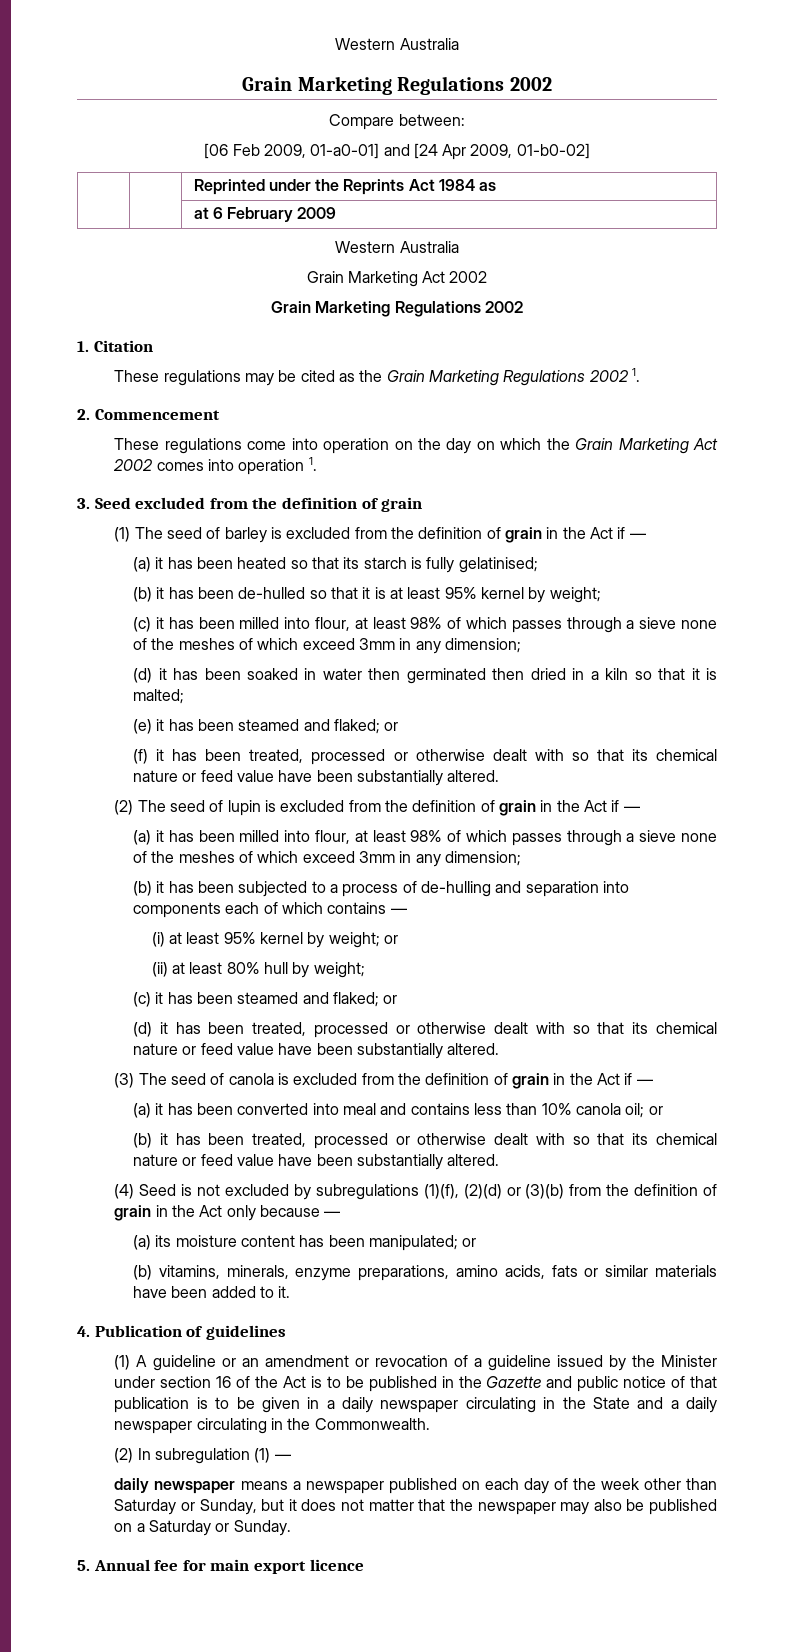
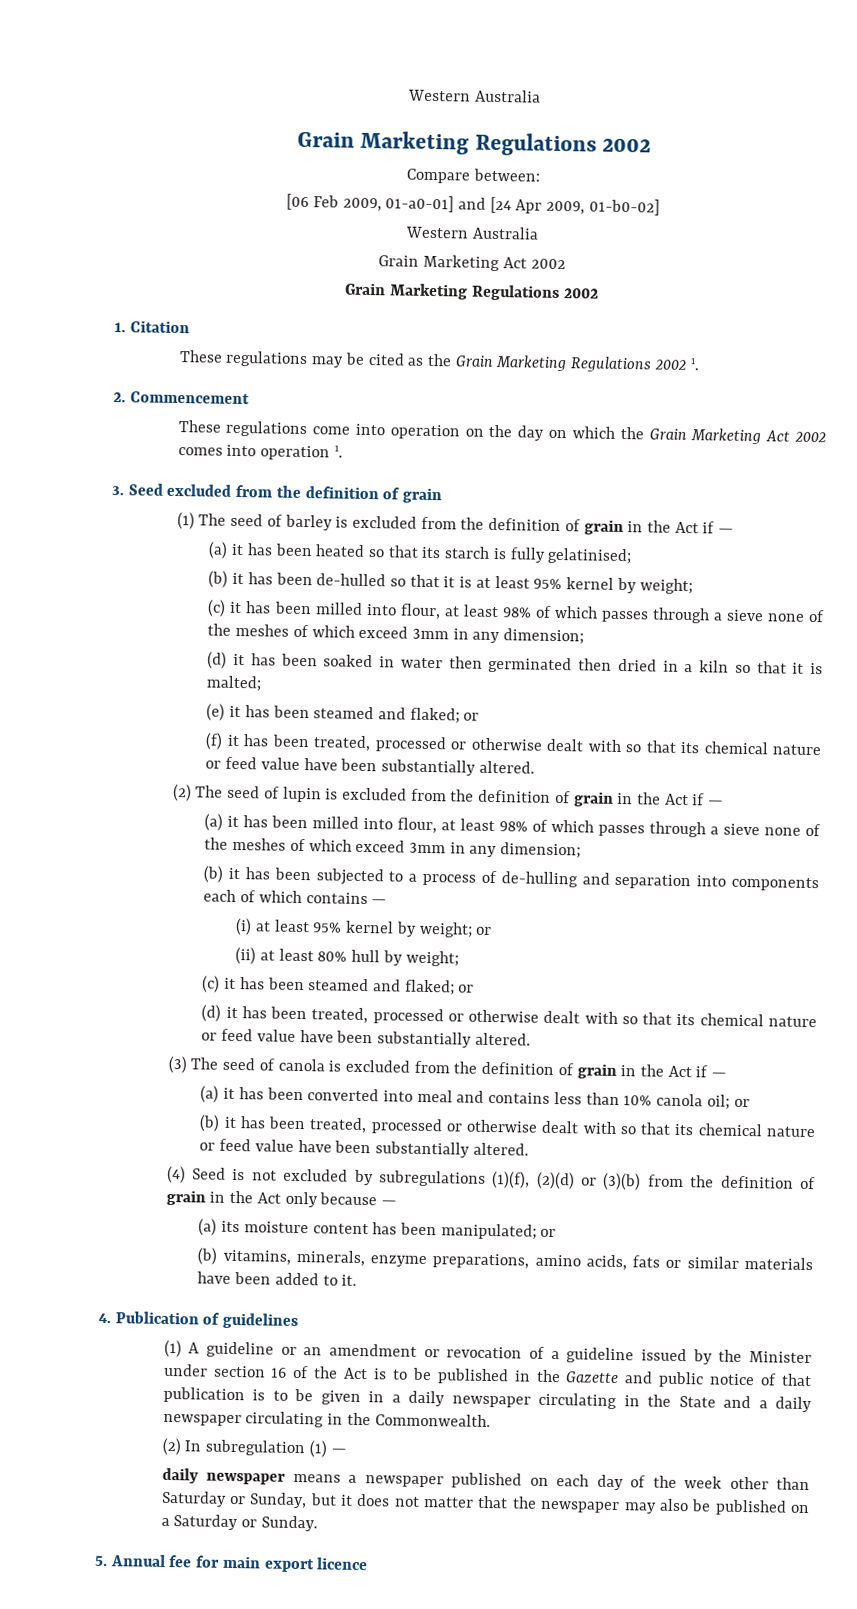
- | | Reprinted under the Reprints Act 1984 as
- | | at 6 February 2009

